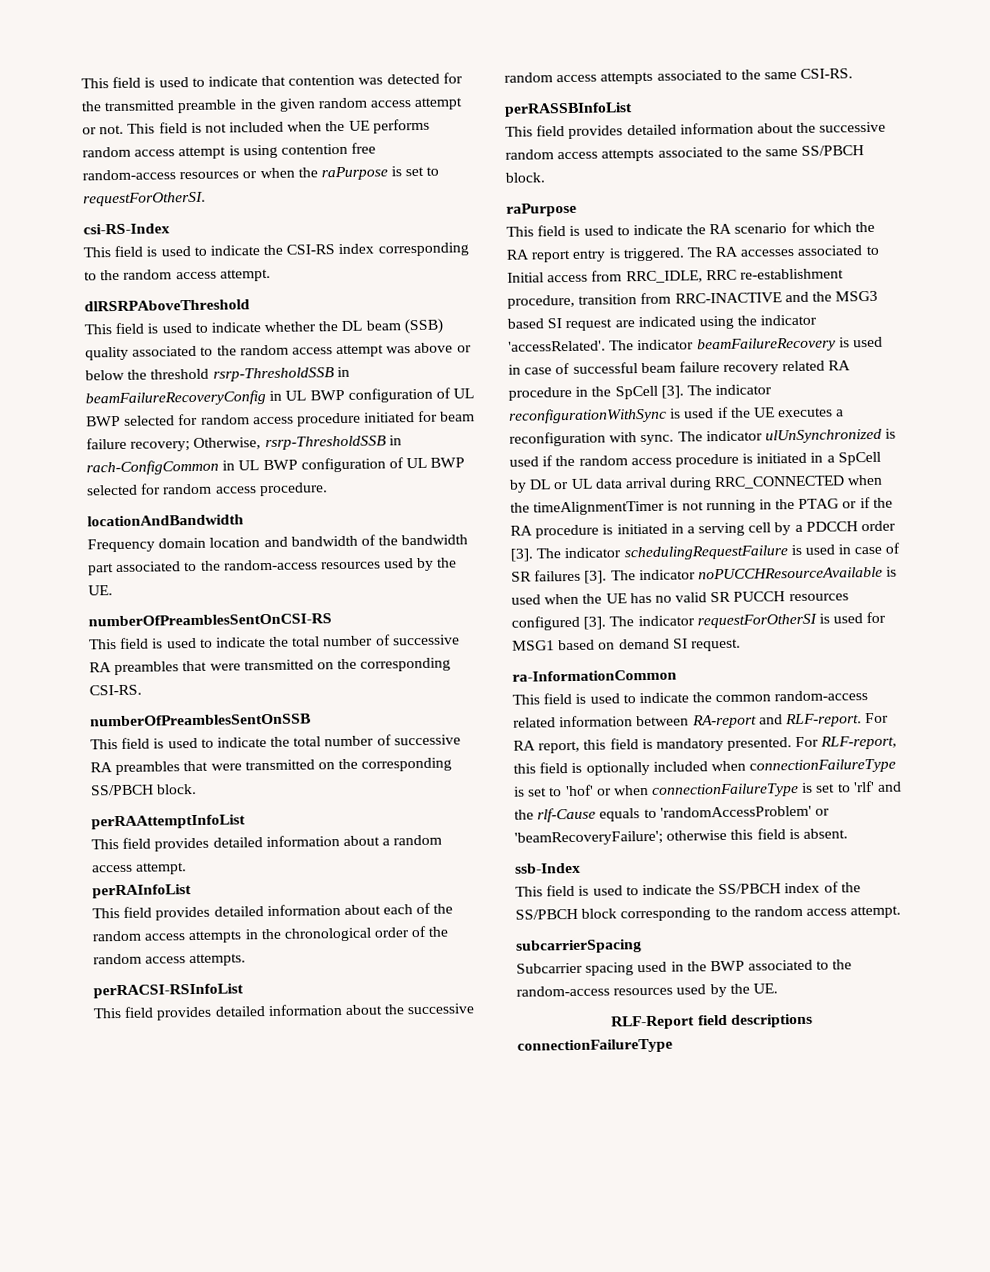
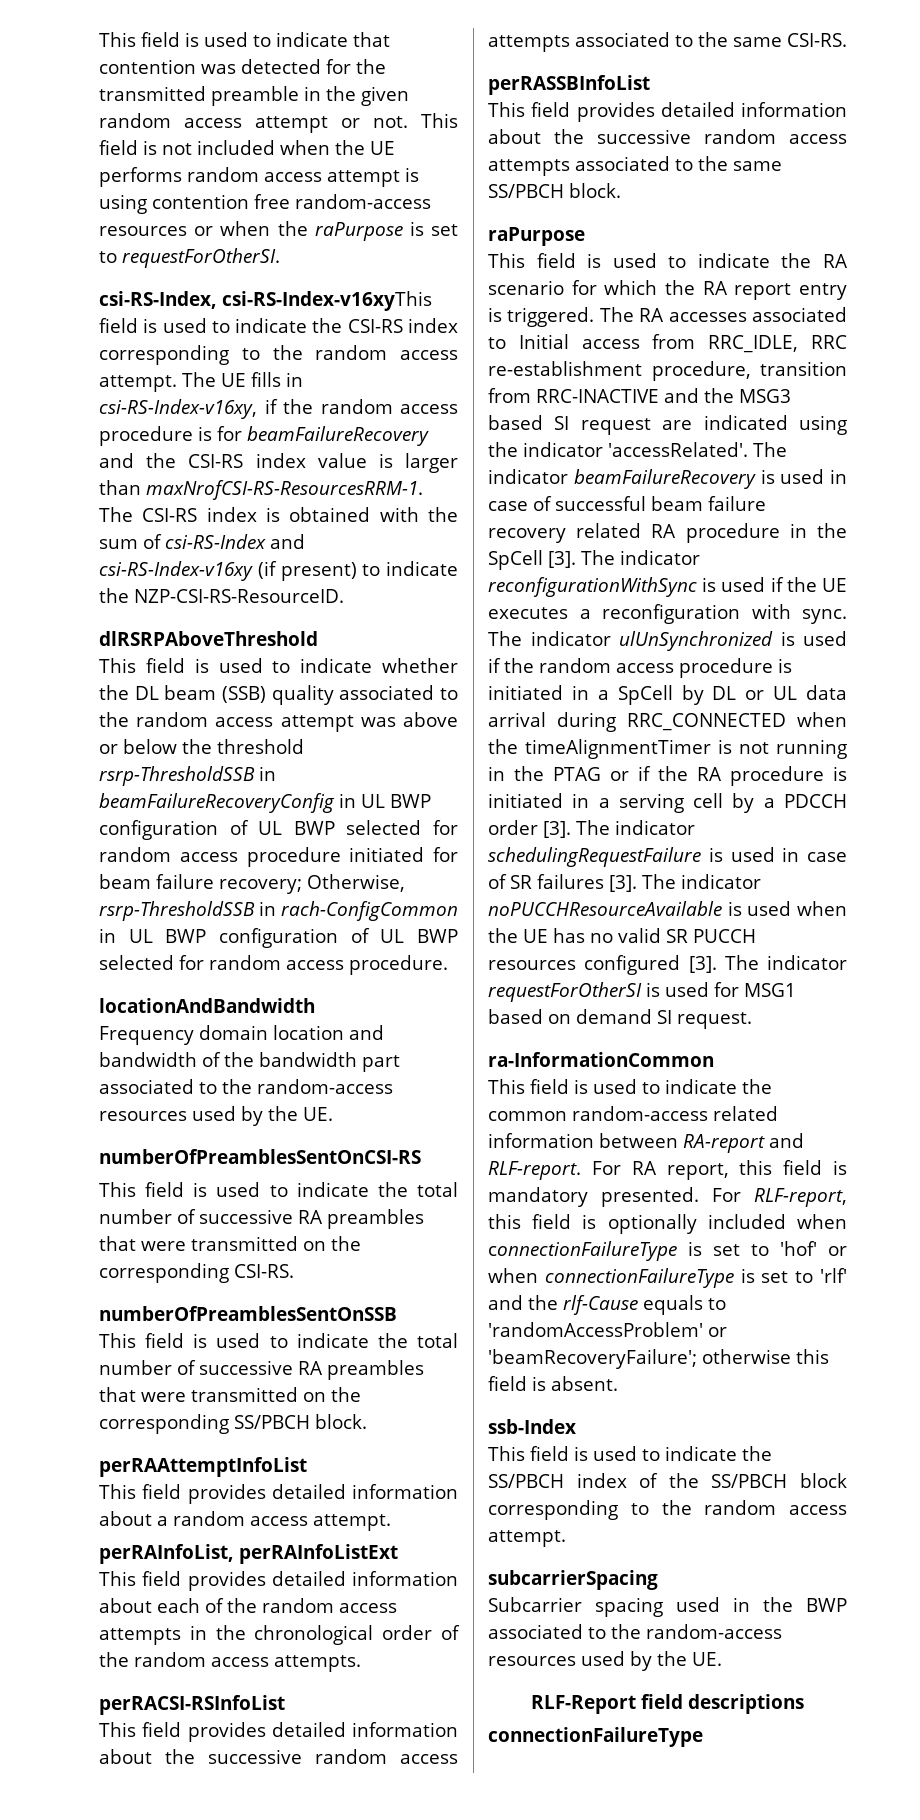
- csi-RS-Index
- This field is used to indicate the CSI-RS index corresponding to the random access attempt.
+ csi-RS-Index, csi-RS-Index-v16xyThis field is used to indicate the CSI-RS index corresponding to the random access attempt. The UE fills in csi-RS-Index-v16xy, if the random access procedure is for beamFailureRecovery and the CSI-RS index value is larger than maxNrofCSI-RS-ResourcesRRM-1. The CSI-RS index is obtained with the sum of csi-RS-Index and csi-RS-Index-v16xy (if present) to indicate the NZP-CSI-RS-ResourceID.
- perRAInfoList
+ perRAInfoList, perRAInfoListExt

